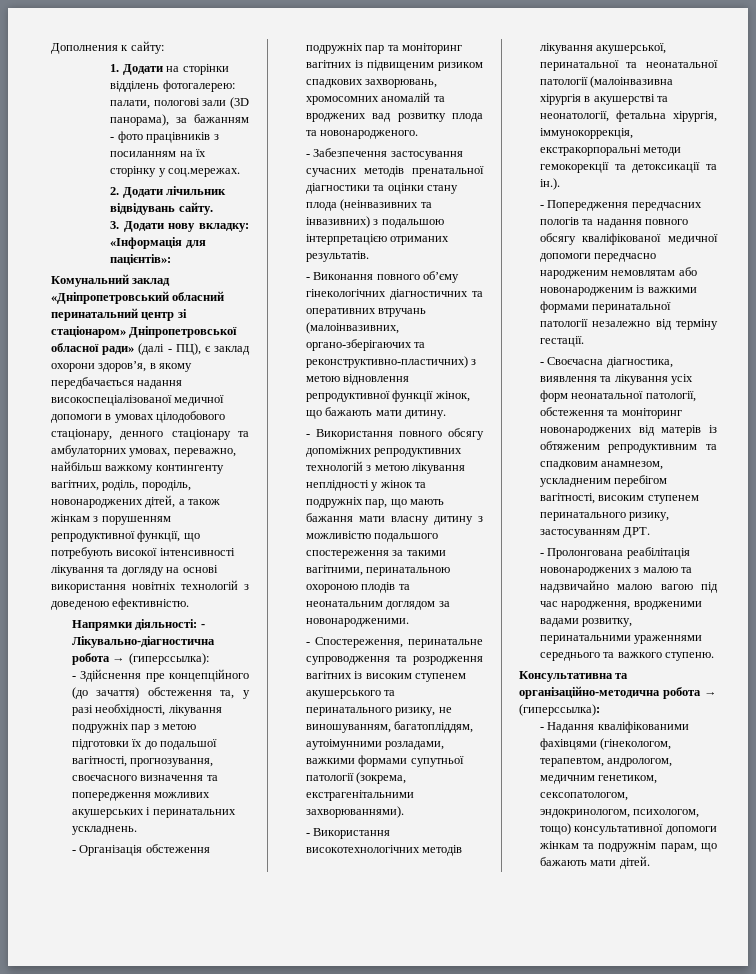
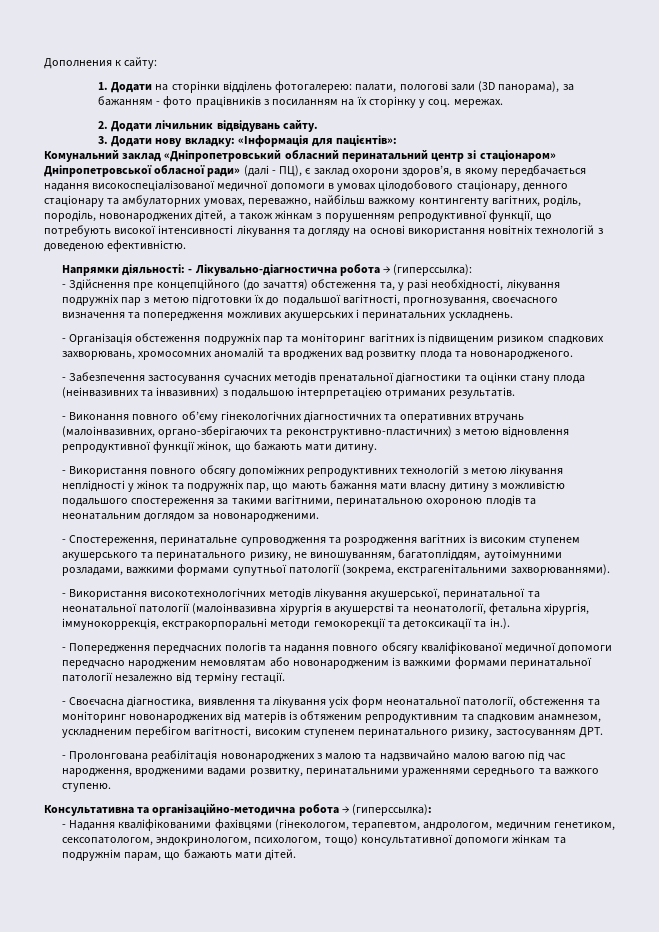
- 1. Додати на сторінки відділень фотогалерею: палати, пологові зали (3D панорама), за бажанням - фото працівників з посиланням на їх сторінку у соц.мережах.
+ 1. Додати на сторінки відділень фотогалерею: палати, пологові зали (3D панорама), за бажанням - фото працівників з посиланням на їх сторінку у соц. мережах.

